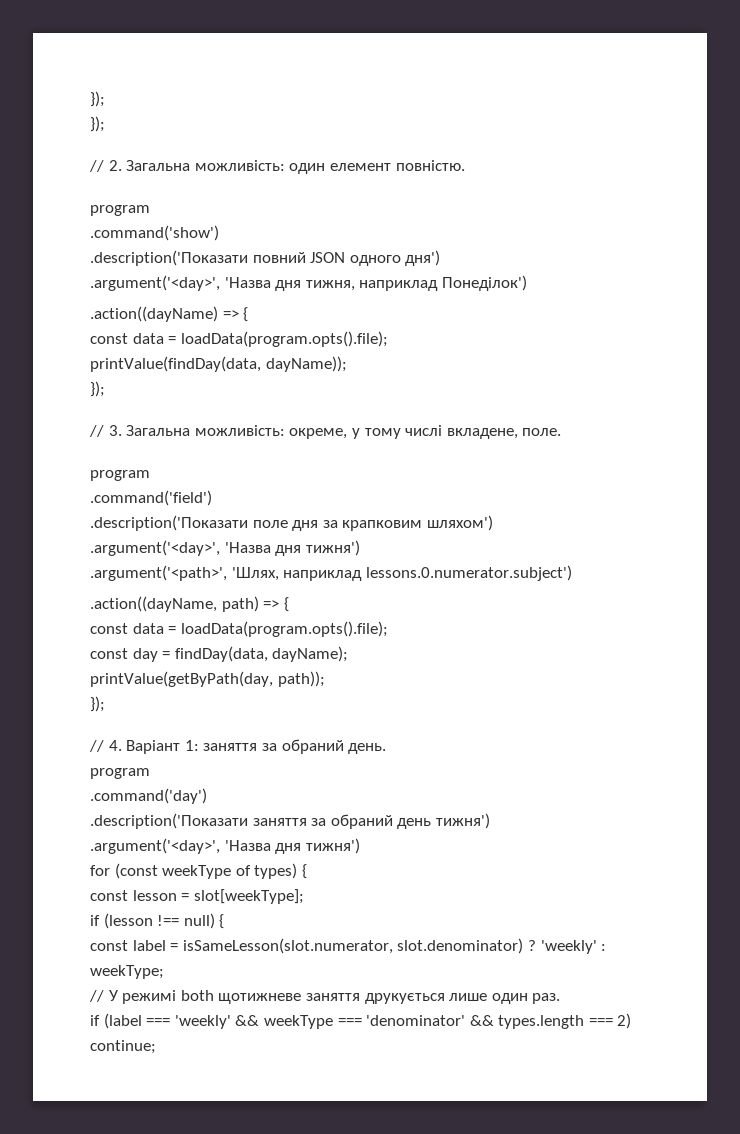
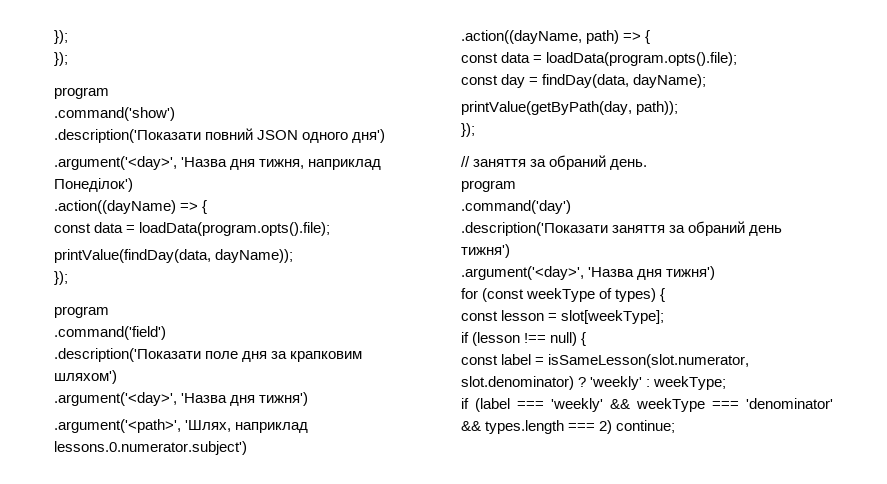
- // 2. Загальна можливість: один елемент повністю.
- // 3. Загальна можливість: окреме, у тому числі вкладене, поле.
- // 4. Варіант 1: заняття за обраний день.
+ // заняття за обраний день.
- // У режимі both щотижневе заняття друкується лише один раз.

